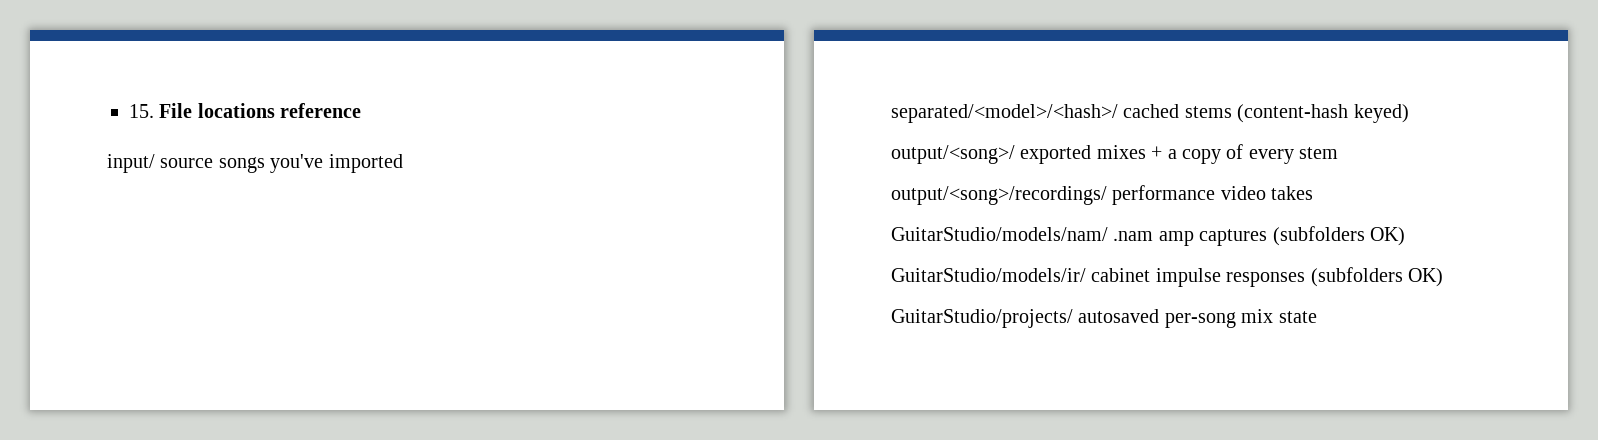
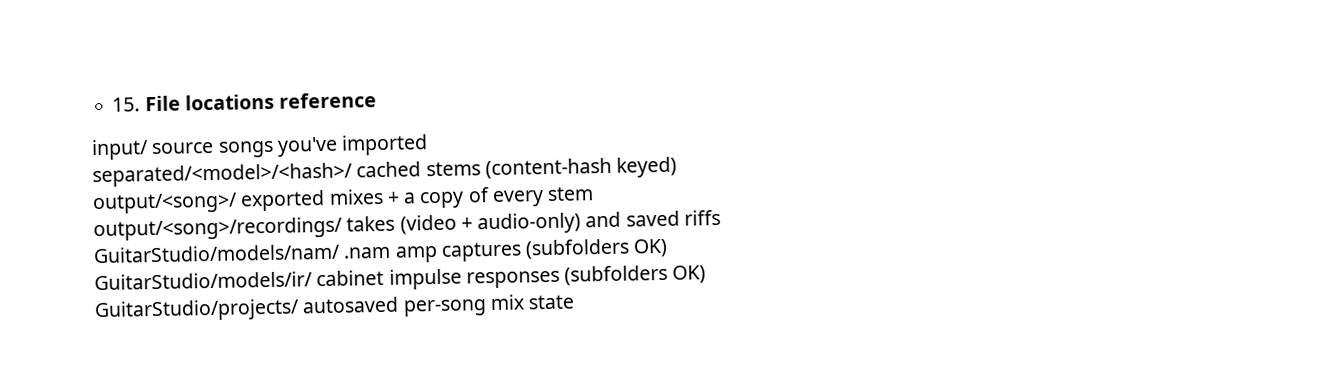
- output/<song>/recordings/ performance video takes
+ output/<song>/recordings/ takes (video + audio-only) and saved riffs

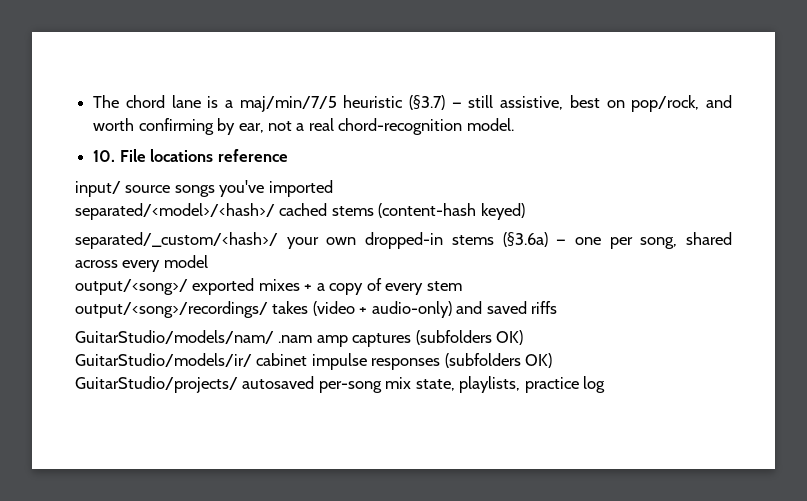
- 15. File locations reference
+ The chord lane is a maj/min/7/5 heuristic (§3.7) — still assistive, best on pop/rock, and worth confirming by ear, not a real chord-recognition model.
+ 10. File locations reference
+ separated/_custom/<hash>/ your own dropped-in stems (§3.6a) — one per song, shared across every model
- GuitarStudio/projects/ autosaved per-song mix state
+ GuitarStudio/projects/ autosaved per-song mix state, playlists, practice log

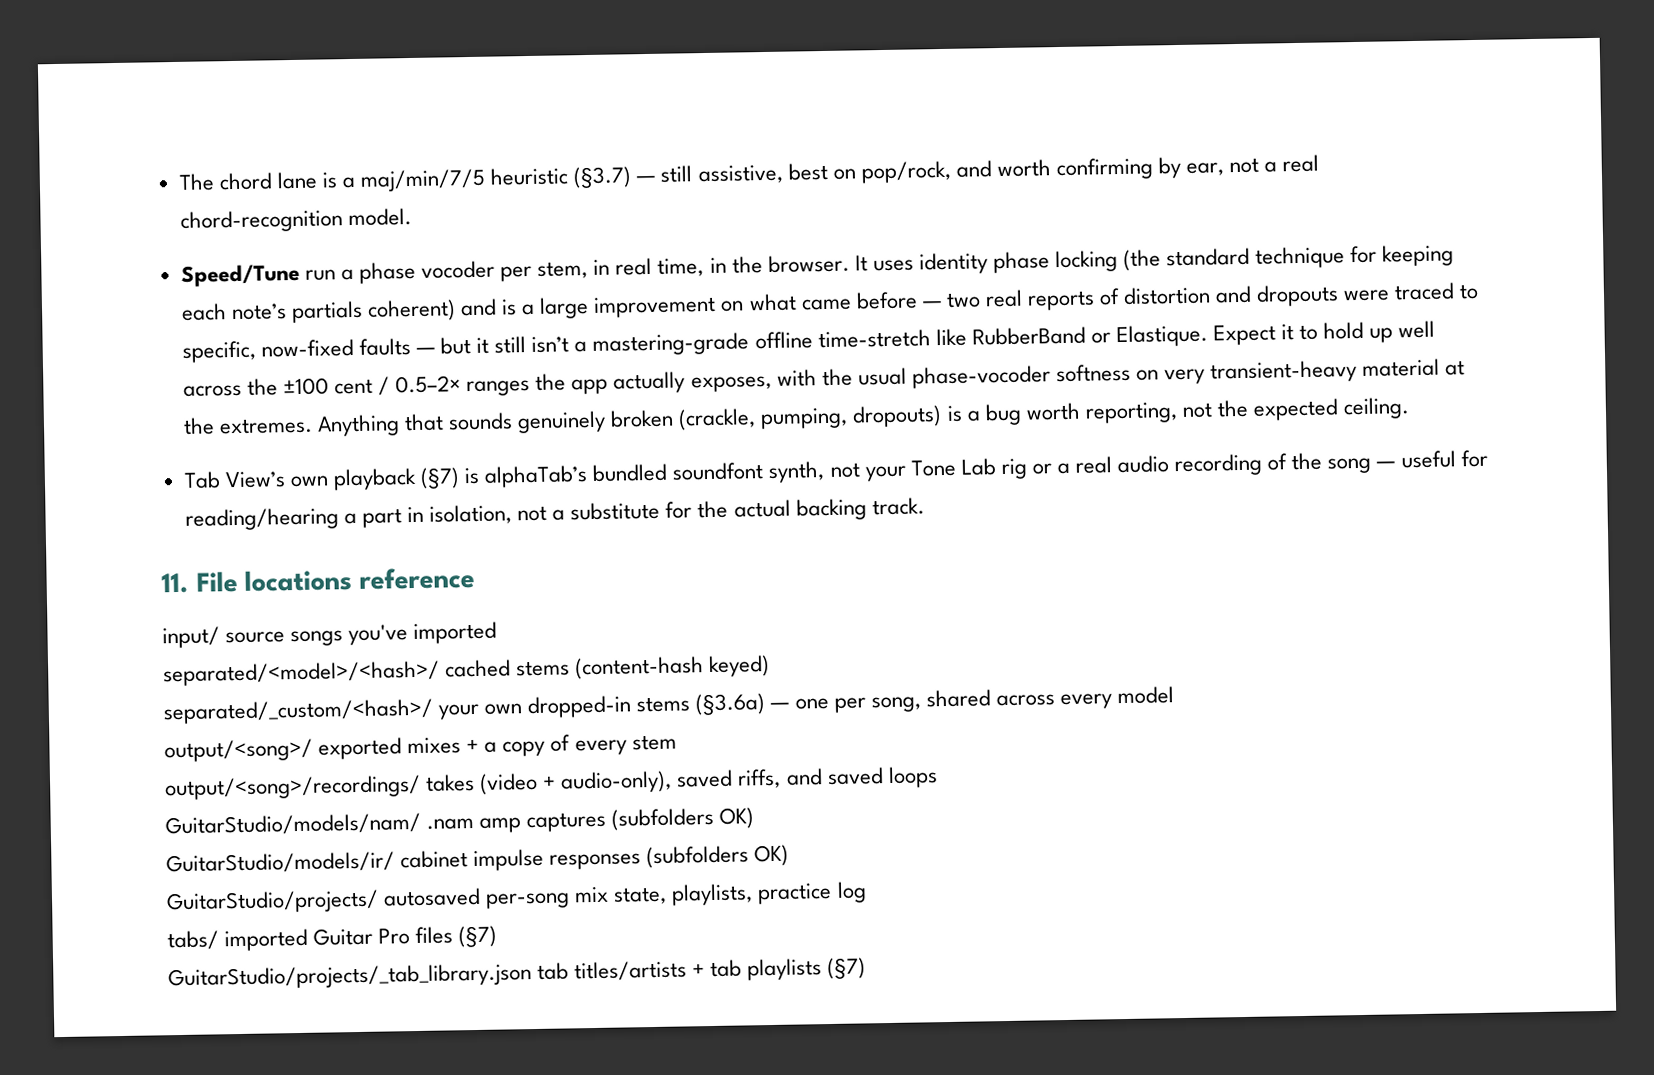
- 10. File locations reference
+ Speed/Tune run a phase vocoder per stem, in real time, in the browser. It uses identity phase locking (the standard technique for keeping each note’s partials coherent) and is a large improvement on what came before — two real reports of distortion and dropouts were traced to specific, now-fixed faults — but it still isn’t a mastering-grade offline time-stretch like RubberBand or Elastique. Expect it to hold up well across the ±100 cent / 0.5–2× ranges the app actually exposes, with the usual phase-vocoder softness on very transient-heavy material at the extremes. Anything that sounds genuinely broken (crackle, pumping, dropouts) is a bug worth reporting, not the expected ceiling.
+ Tab View’s own playback (§7) is alphaTab’s bundled soundfont synth, not your Tone Lab rig or a real audio recording of the song — useful for reading/hearing a part in isolation, not a substitute for the actual backing track.
+ 11. File locations reference
- output/<song>/recordings/ takes (video + audio-only) and saved riffs
+ output/<song>/recordings/ takes (video + audio-only), saved riffs, and saved loops
+ tabs/ imported Guitar Pro files (§7)
+ GuitarStudio/projects/_tab_library.json tab titles/artists + tab playlists (§7)

